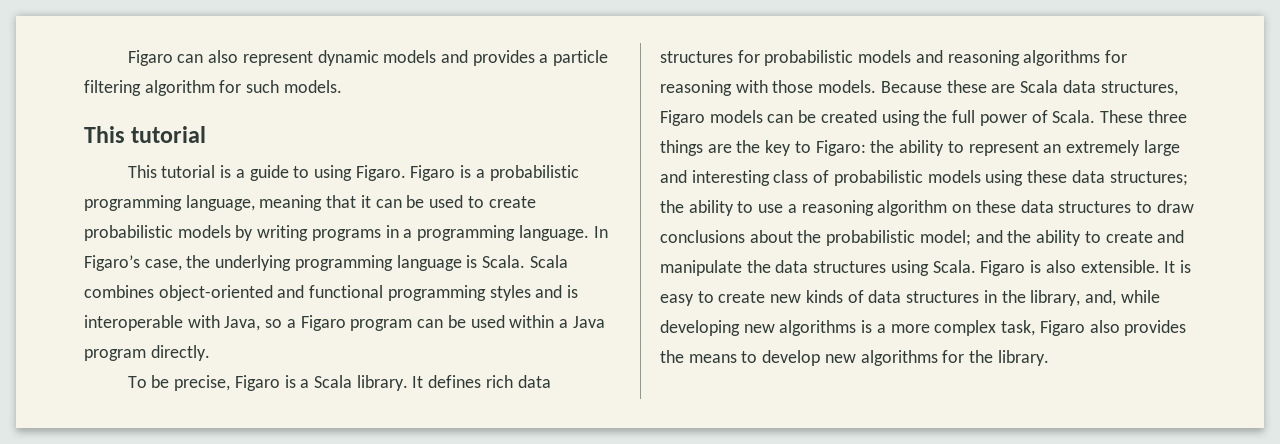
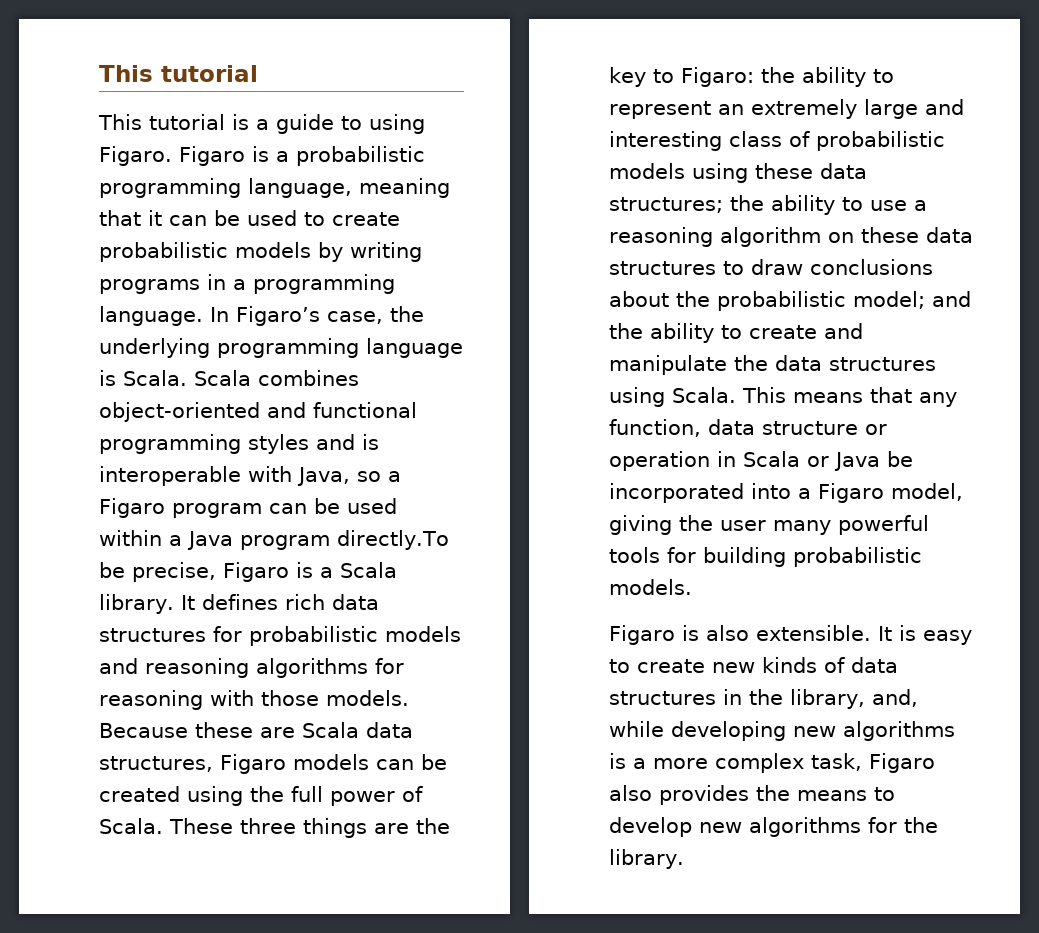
- Figaro can also represent dynamic models and provides a particle filtering algorithm for such models.
- Scala combines object-oriented and functional programming styles and is interoperable with Java, so a Figaro program can be used within a Java program directly.
- To be precise, Figaro is a Scala library.
+ Scala combines object-oriented and functional programming styles and is interoperable with Java, so a Figaro program can be used within a Java program directly.To be precise, Figaro is a Scala library.
- These three things are the key to Figaro: the ability to represent an extremely large and interesting class of probabilistic models using these data structures; the ability to use a reasoning algorithm on these data structures to draw conclusions about the probabilistic model; and the ability to create and manipulate the data structures using Scala. Figaro is also extensible.
+ These three things are the key to Figaro: the ability to represent an extremely large and interesting class of probabilistic models using these data structures; the ability to use a reasoning algorithm on these data structures to draw conclusions about the probabilistic model; and the ability to create and manipulate the data structures using Scala. This means that any function, data structure or operation in Scala or Java be incorporated into a Figaro model, giving the user many powerful tools for building probabilistic models.
+ Figaro is also extensible.

